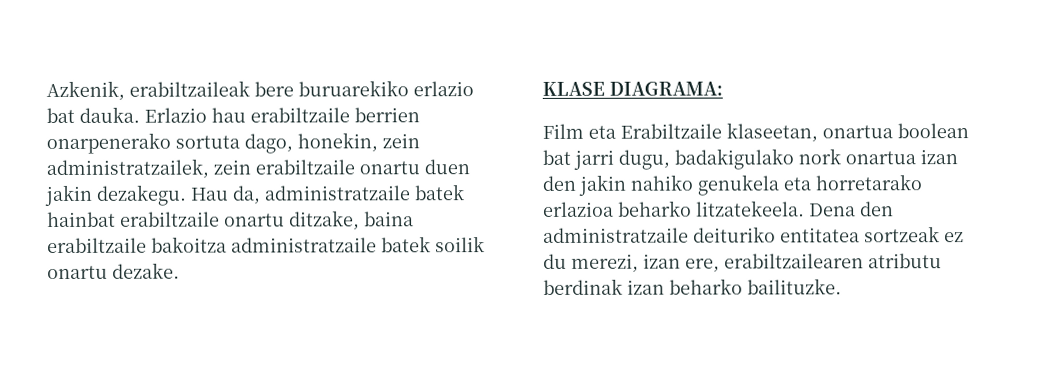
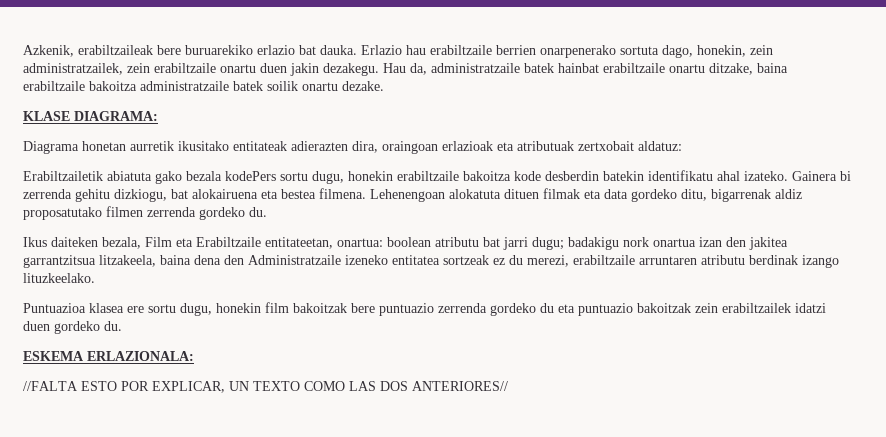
- Film eta Erabiltzaile klaseetan, onartua boolean bat jarri dugu, badakigulako nork onartua izan den jakin nahiko genukela eta horretarako erlazioa beharko litzatekeela. Dena den administratzaile deituriko entitatea sortzeak ez du merezi, izan ere, erabiltzailearen atributu berdinak izan beharko bailituzke.
+ Diagrama honetan aurretik ikusitako entitateak adierazten dira, oraingoan erlazioak eta atributuak zertxobait aldatuz:
+ Erabiltzailetik abiatuta gako bezala kodePers sortu dugu, honekin erabiltzaile bakoitza kode desberdin batekin identifikatu ahal izateko. Gainera bi zerrenda gehitu dizkiogu, bat alokairuena eta bestea filmena. Lehenengoan alokatuta dituen filmak eta data gordeko ditu, bigarrenak aldiz proposatutako filmen zerrenda gordeko du.
+ Ikus daiteken bezala, Film eta Erabiltzaile entitateetan, onartua: boolean atributu bat jarri dugu; badakigu nork onartua izan den jakitea garrantzitsua litzakeela, baina dena den Administratzaile izeneko entitatea sortzeak ez du merezi, erabiltzaile arruntaren atributu berdinak izango lituzkeelako.
+ Puntuazioa klasea ere sortu dugu, honekin film bakoitzak bere puntuazio zerrenda gordeko du eta puntuazio bakoitzak zein erabiltzailek idatzi duen gordeko du.
+ ESKEMA ERLAZIONALA:
+ //FALTA ESTO POR EXPLICAR, UN TEXTO COMO LAS DOS ANTERIORES//

